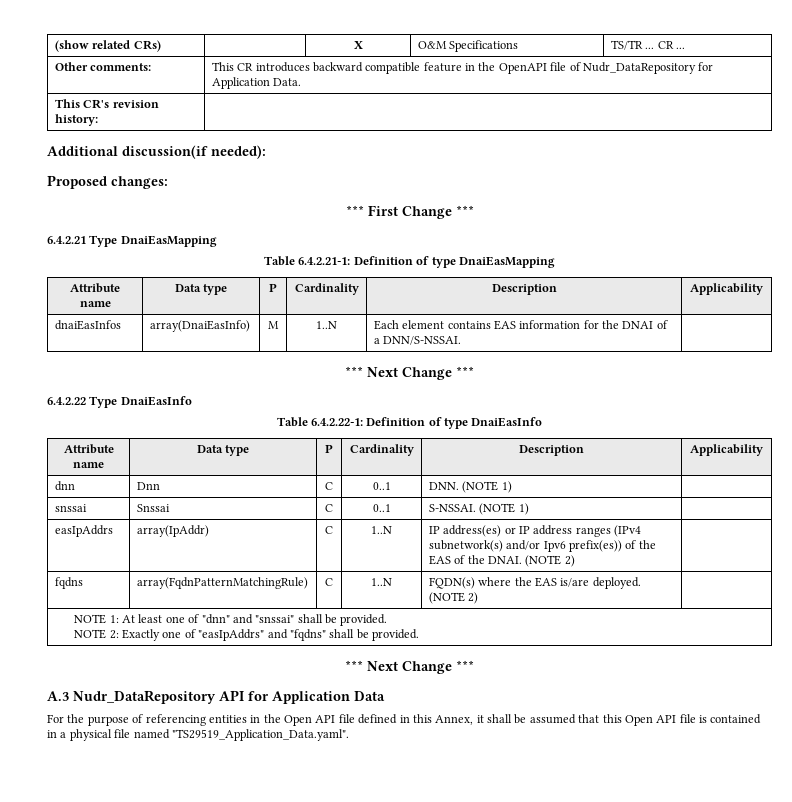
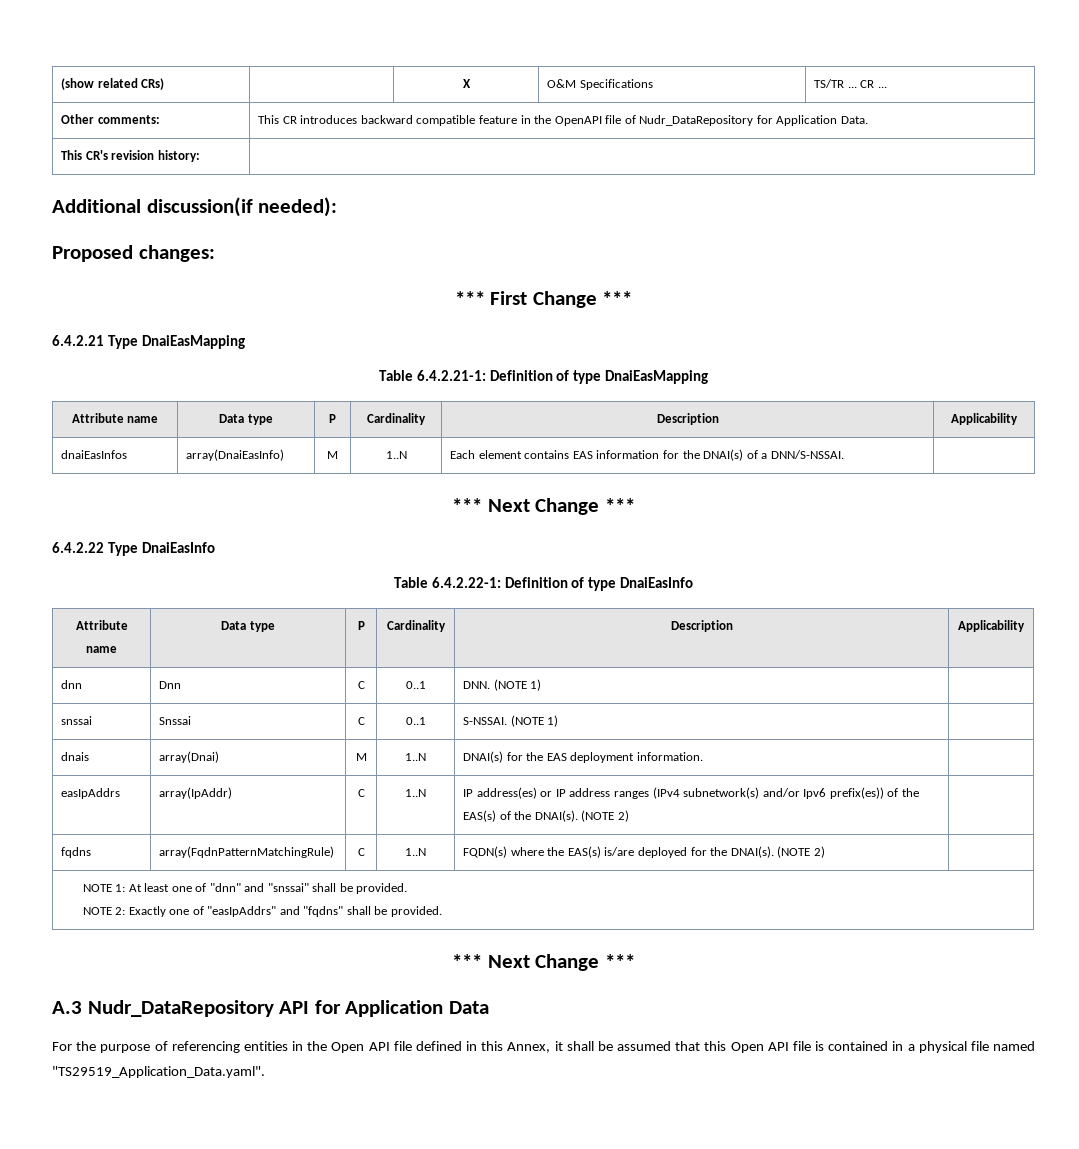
- dnaiEasInfos | array(DnaiEasInfo) | M | 1..N | Each element contains EAS information for the DNAI of a DNN/S-NSSAI. |
+ dnaiEasInfos | array(DnaiEasInfo) | M | 1..N | Each element contains EAS information for the DNAI(s) of a DNN/S-NSSAI. |
+ dnais | array(Dnai) | M | 1..N | DNAI(s) for the EAS deployment information. |
- easIpAddrs | array(IpAddr) | C | 1..N | IP address(es) or IP address ranges (IPv4 subnetwork(s) and/or Ipv6 prefix(es)) of the EAS of the DNAI. (NOTE 2) |
+ easIpAddrs | array(IpAddr) | C | 1..N | IP address(es) or IP address ranges (IPv4 subnetwork(s) and/or Ipv6 prefix(es)) of the EAS(s) of the DNAI(s). (NOTE 2) |
- fqdns | array(FqdnPatternMatchingRule) | C | 1..N | FQDN(s) where the EAS is/are deployed. (NOTE 2) |
+ fqdns | array(FqdnPatternMatchingRule) | C | 1..N | FQDN(s) where the EAS(s) is/are deployed for the DNAI(s). (NOTE 2) |

